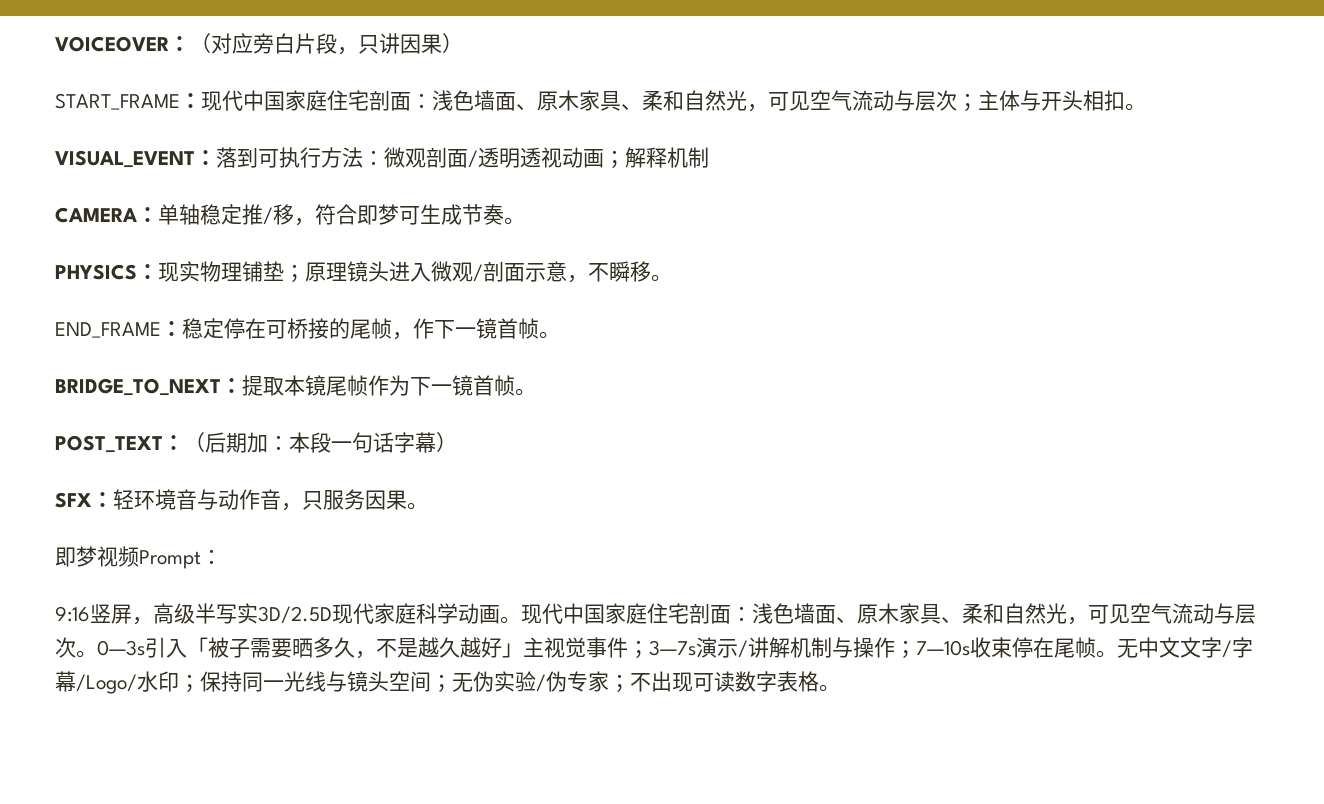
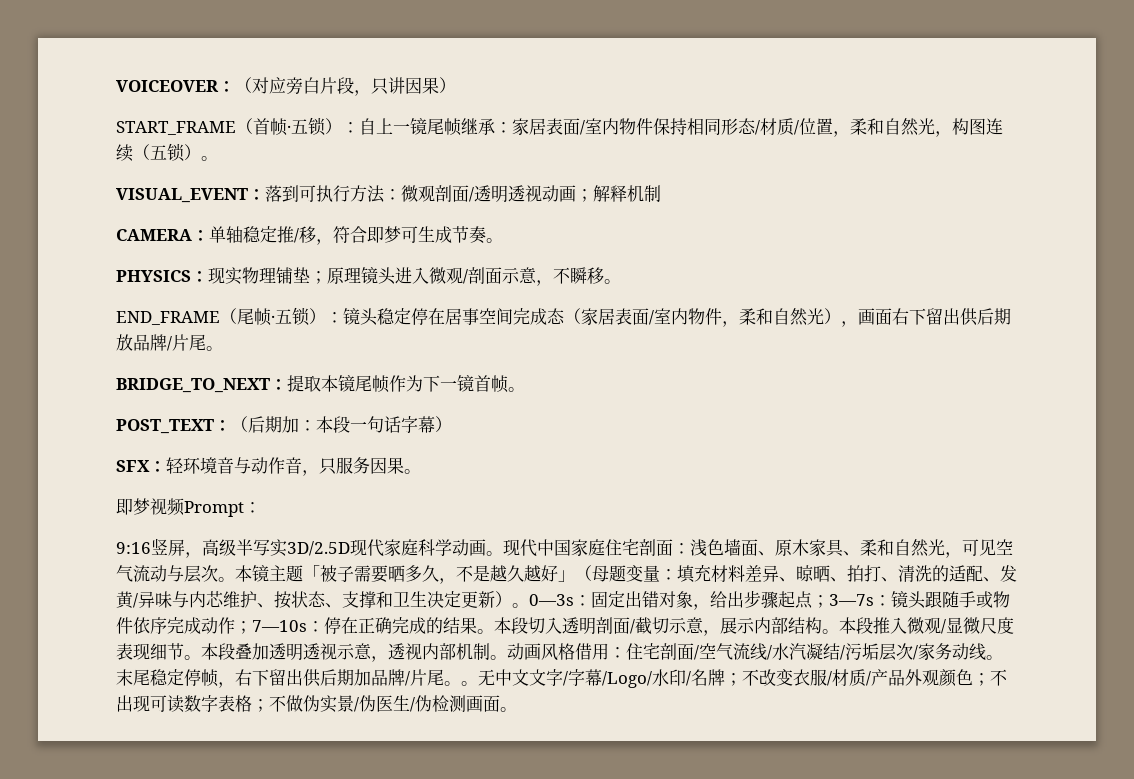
- START_FRAME：现代中国家庭住宅剖面：浅色墙面、原木家具、柔和自然光，可见空气流动与层次；主体与开头相扣。
+ START_FRAME（首帧·五锁）：自上一镜尾帧继承：家居表面/室内物件保持相同形态/材质/位置，柔和自然光，构图连续（五锁）。
- END_FRAME：稳定停在可桥接的尾帧，作下一镜首帧。
+ END_FRAME（尾帧·五锁）：镜头稳定停在居事空间完成态（家居表面/室内物件，柔和自然光），画面右下留出供后期放品牌/片尾。
- 0—3s引入「被子需要晒多久，不是越久越好」主视觉事件；3—7s演示/讲解机制与操作；7—10s收束停在尾帧。
+ 本镜主题「被子需要晒多久，不是越久越好」（母题变量：填充材料差异、晾晒、拍打、清洗的适配、发黄/异味与内芯维护、按状态、支撑和卫生决定更新）。0—3s：固定出错对象，给出步骤起点；3—7s：镜头跟随手或物件依序完成动作；7—10s：停在正确完成的结果。本段切入透明剖面/截切示意，展示内部结构。本段推入微观/显微尺度表现细节。本段叠加透明透视示意，透视内部机制。动画风格借用：住宅剖面/空气流线/水汽凝结/污垢层次/家务动线。末尾稳定停帧，右下留出供后期加品牌/片尾。。
- 无中文文字/字幕/Logo/水印；保持同一光线与镜头空间；无伪实验/伪专家；不出现可读数字表格。
+ 无中文文字/字幕/Logo/水印/名牌；不改变衣服/材质/产品外观颜色；不出现可读数字表格；不做伪实景/伪医生/伪检测画面。

